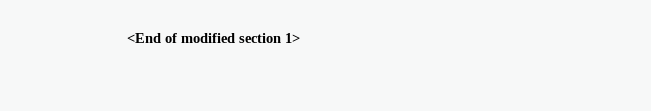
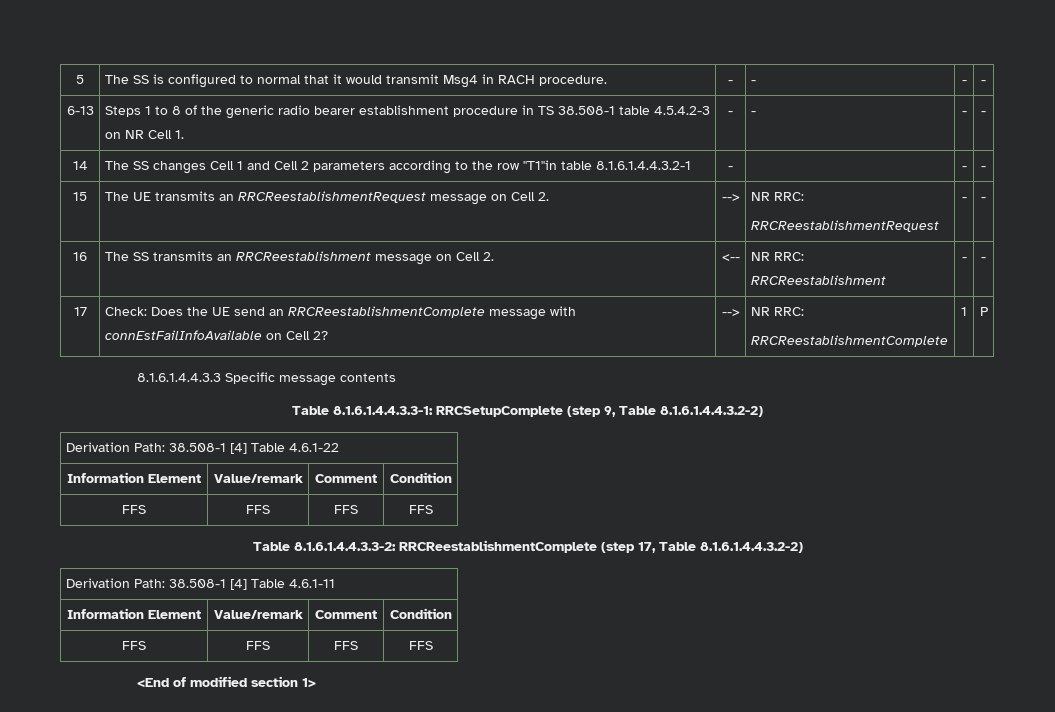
+ 5 | The SS is configured to normal that it would transmit Msg4 in RACH procedure. | - | - | - | -
+ 6-13 | Steps 1 to 8 of the generic radio bearer establishment procedure in TS 38.508-1 table 4.5.4.2-3 on NR Cell 1. | - | - | - | -
+ 14 | The SS changes Cell 1 and Cell 2 parameters according to the row "T1"in table 8.1.6.1.4.4.3.2-1 | - | | - | -
+ 15 | The UE transmits an RRCReestablishmentRequest message on Cell 2. | --> | NR RRC:
+ RRCReestablishmentRequest | - | -
+ 16 | The SS transmits an RRCReestablishment message on Cell 2. | <-- | NR RRC:
+ RRCReestablishment | - | -
+ 17 | Check: Does the UE send an RRCReestablishmentComplete message with connEstFailInfoAvailable on Cell 2? | --> | NR RRC:
+ RRCReestablishmentComplete | 1 | P
+ 8.1.6.1.4.4.3.3 Specific message contents
+ Table 8.1.6.1.4.4.3.3-1: RRCSetupComplete (step 9, Table 8.1.6.1.4.4.3.2-2)
+ Derivation Path: 38.508-1 [4] Table 4.6.1-22
+ Information Element | Value/remark | Comment | Condition
+ FFS | FFS | FFS | FFS
+ Table 8.1.6.1.4.4.3.3-2: RRCReestablishmentComplete (step 17, Table 8.1.6.1.4.4.3.2-2)
+ Derivation Path: 38.508-1 [4] Table 4.6.1-11
+ Information Element | Value/remark | Comment | Condition
+ FFS | FFS | FFS | FFS

